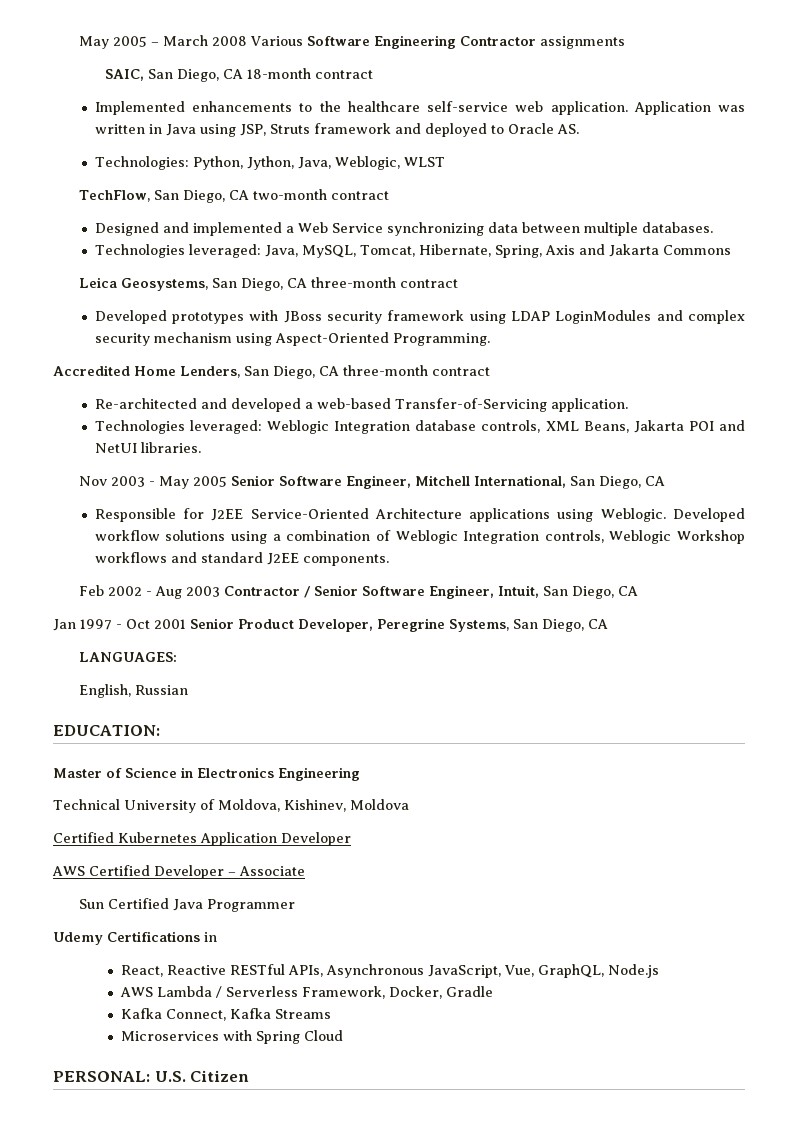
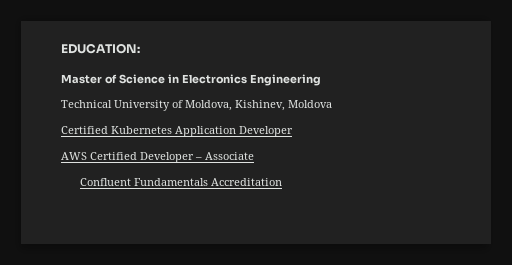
- May 2005 – March 2008 Various Software Engineering Contractor assignments
- SAIC, San Diego, CA 18-month contract
- Implemented enhancements to the healthcare self-service web application. Application was written in Java using JSP, Struts framework and deployed to Oracle AS.
- Technologies: Python, Jython, Java, Weblogic, WLST
- TechFlow, San Diego, CA two-month contract
- Designed and implemented a Web Service synchronizing data between multiple databases.
- Technologies leveraged: Java, MySQL, Tomcat, Hibernate, Spring, Axis and Jakarta Commons
- Leica Geosystems, San Diego, CA three-month contract
- Developed prototypes with JBoss security framework using LDAP LoginModules and complex security mechanism using Aspect-Oriented Programming.
- Accredited Home Lenders, San Diego, CA three-month contract
- Re-architected and developed a web-based Transfer-of-Servicing application.
- Technologies leveraged: Weblogic Integration database controls, XML Beans, Jakarta POI and NetUI libraries.
- Nov 2003 - May 2005 Senior Software Engineer, Mitchell International, San Diego, CA
- Responsible for J2EE Service-Oriented Architecture applications using Weblogic. Developed workflow solutions using a combination of Weblogic Integration controls, Weblogic Workshop workflows and standard J2EE components.
- Feb 2002 - Aug 2003 Contractor / Senior Software Engineer, Intuit, San Diego, CA
- Jan 1997 - Oct 2001 Senior Product Developer, Peregrine Systems, San Diego, CA
- LANGUAGES:
- English, Russian
- Sun Certified Java Programmer
- Udemy Certifications in
- React, Reactive RESTful APIs, Asynchronous JavaScript, Vue, GraphQL, Node.js
- AWS Lambda / Serverless Framework, Docker, Gradle
- Kafka Connect, Kafka Streams
- Microservices with Spring Cloud
- PERSONAL: U.S. Citizen
+ Confluent Fundamentals Accreditation

